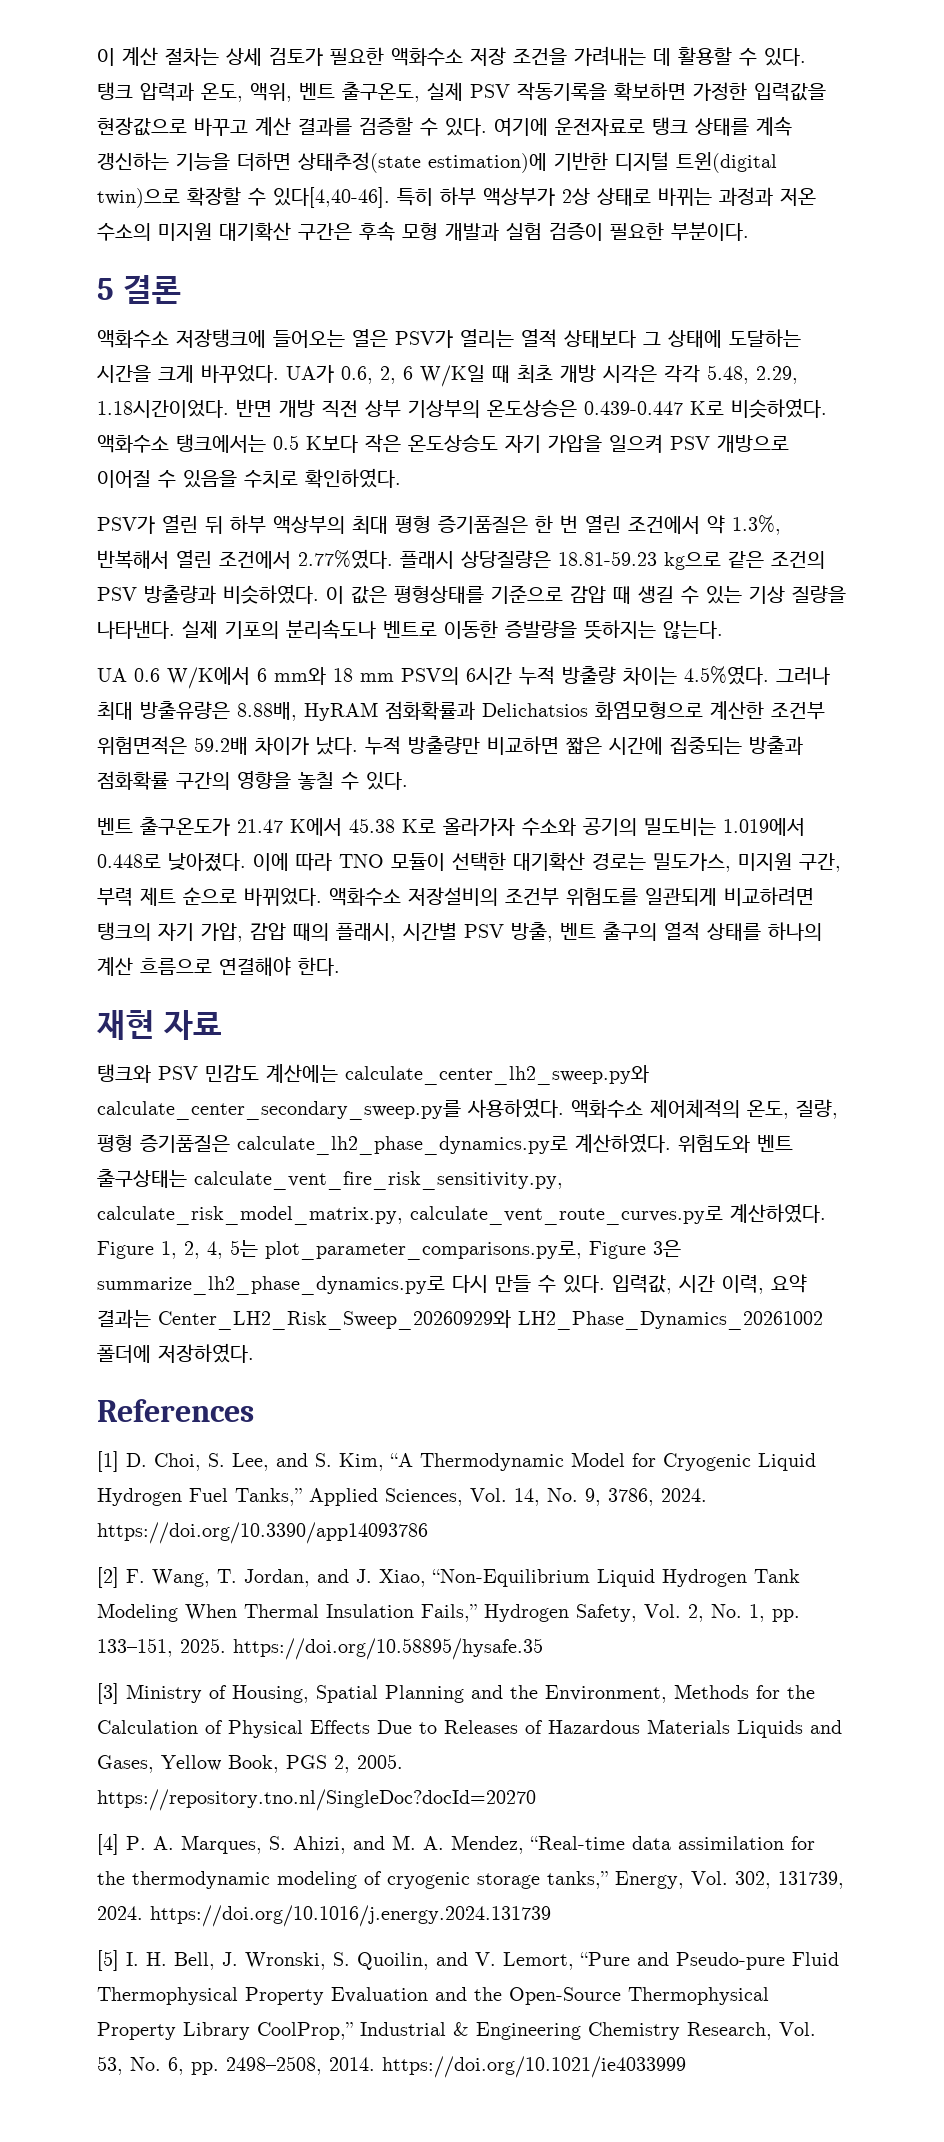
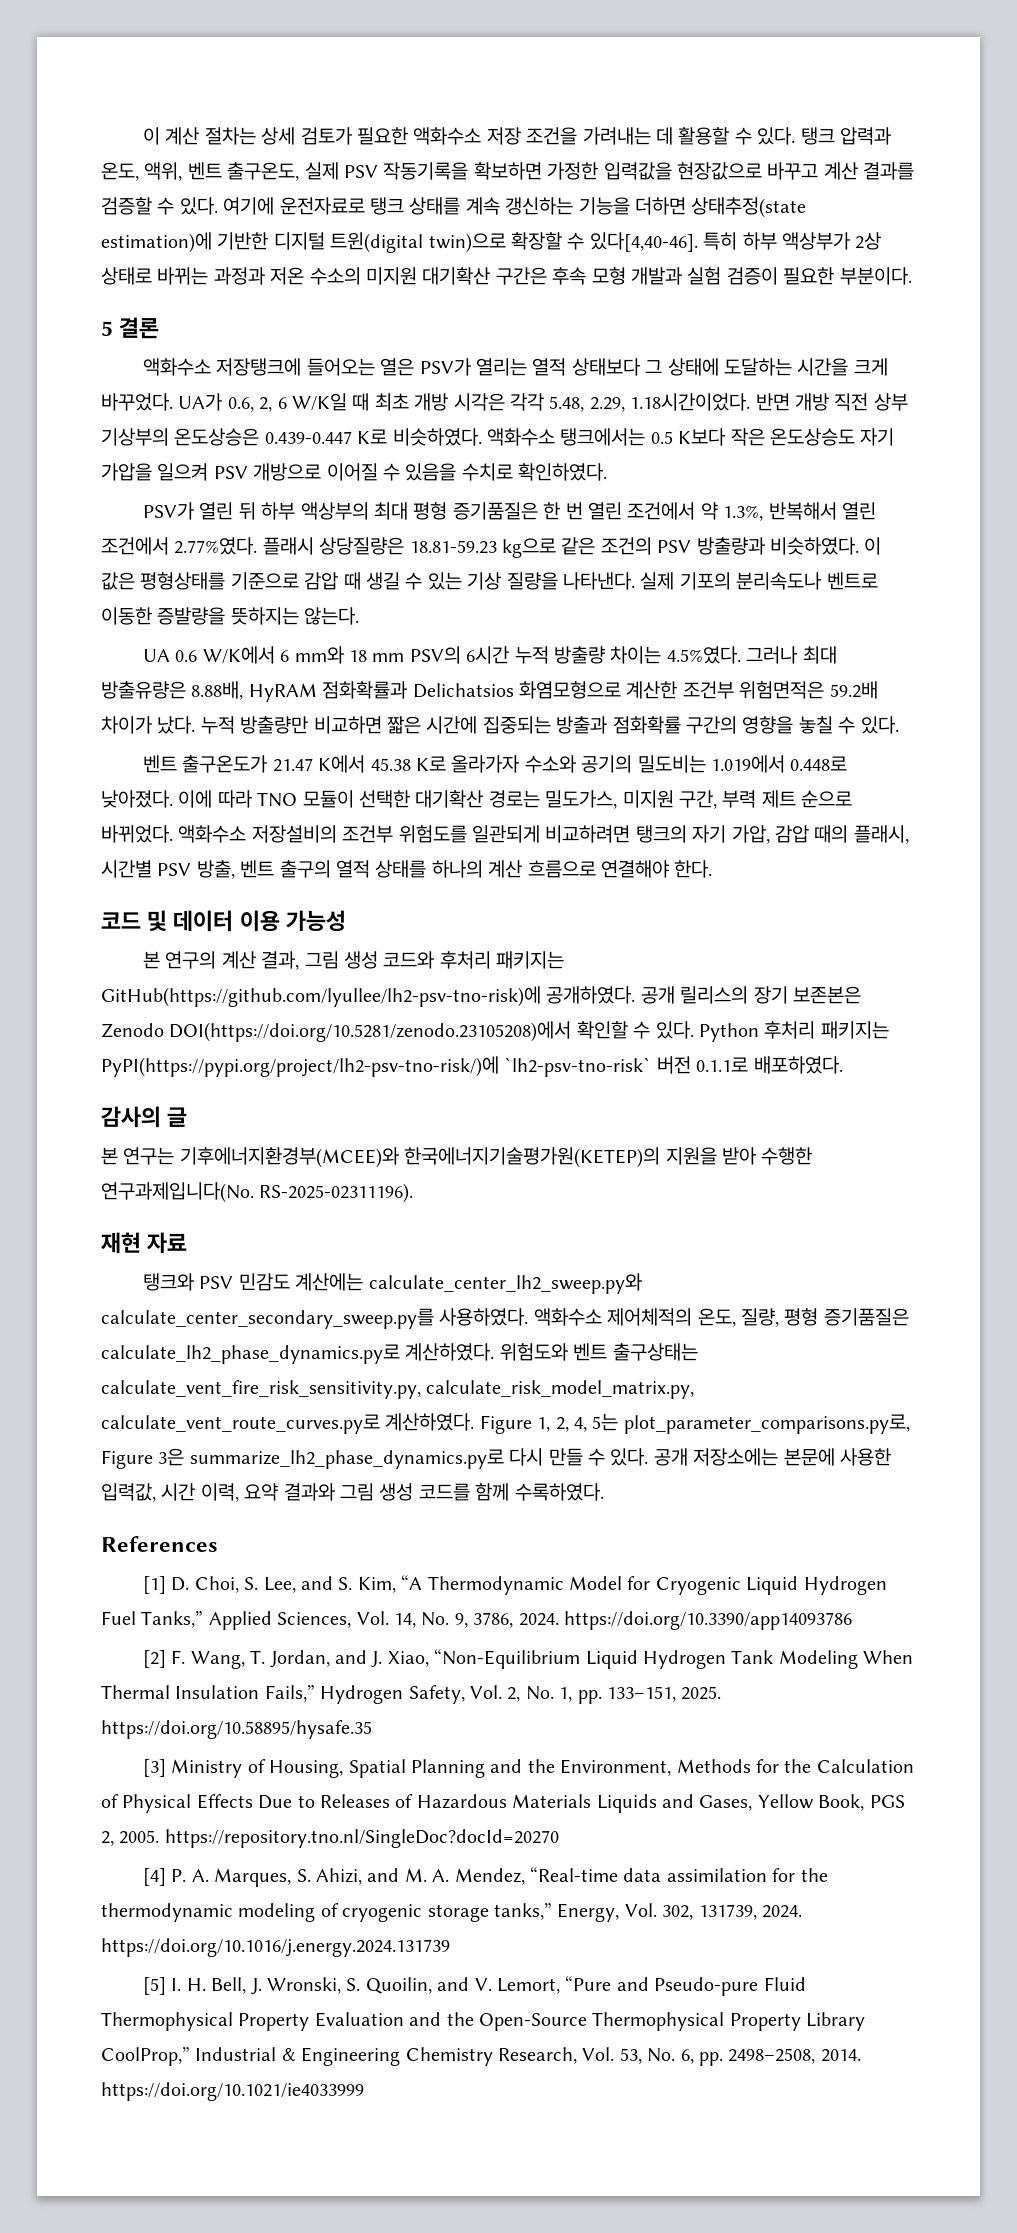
+ 코드 및 데이터 이용 가능성
+ 본 연구의 계산 결과, 그림 생성 코드와 후처리 패키지는 GitHub(https://github.com/lyullee/lh2-psv-tno-risk)에 공개하였다. 공개 릴리스의 장기 보존본은 Zenodo DOI(https://doi.org/10.5281/zenodo.23105208)에서 확인할 수 있다. Python 후처리 패키지는 PyPI(https://pypi.org/project/lh2-psv-tno-risk/)에 `lh2-psv-tno-risk` 버전 0.1.1로 배포하였다.
+ 감사의 글
+ 본 연구는 기후에너지환경부(MCEE)와 한국에너지기술평가원(KETEP)의 지원을 받아 수행한 연구과제입니다(No. RS-2025-02311196).
- 입력값, 시간 이력, 요약 결과는 Center_LH2_Risk_Sweep_20260929와 LH2_Phase_Dynamics_20261002 폴더에 저장하였다.
+ 공개 저장소에는 본문에 사용한 입력값, 시간 이력, 요약 결과와 그림 생성 코드를 함께 수록하였다.

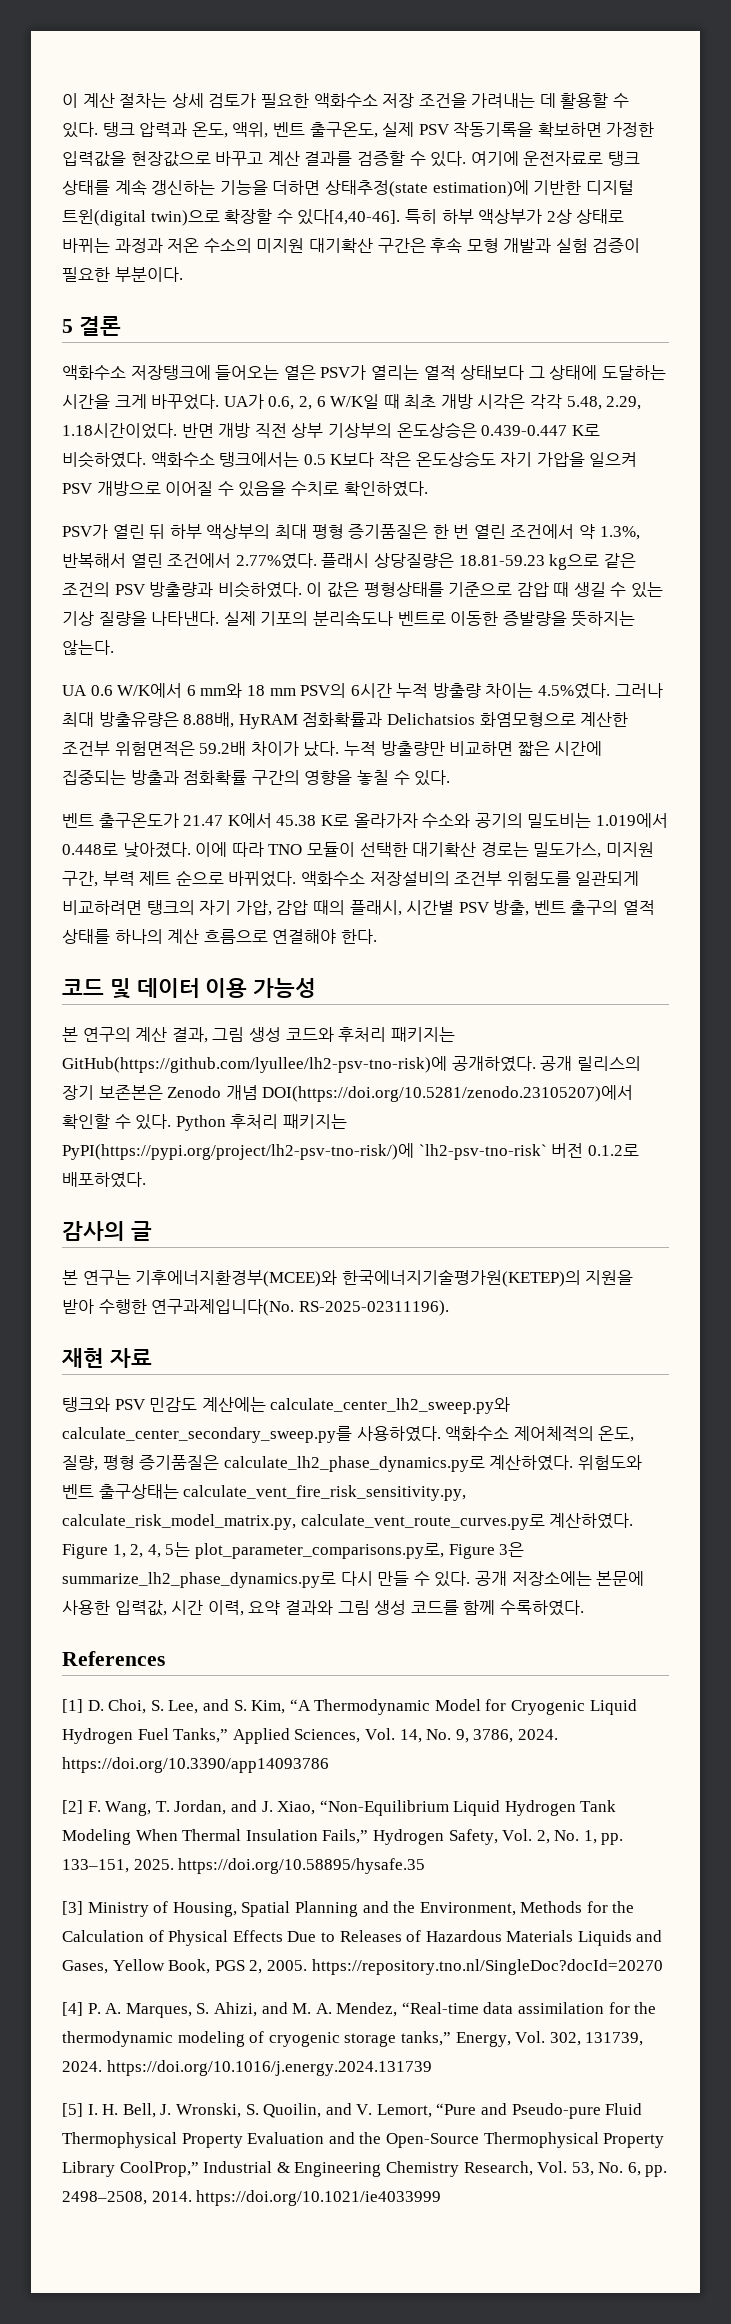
- 공개 릴리스의 장기 보존본은 Zenodo DOI(https://doi.org/10.5281/zenodo.23105208)에서 확인할 수 있다.
+ 공개 릴리스의 장기 보존본은 Zenodo 개념 DOI(https://doi.org/10.5281/zenodo.23105207)에서 확인할 수 있다.
- Python 후처리 패키지는 PyPI(https://pypi.org/project/lh2-psv-tno-risk/)에 `lh2-psv-tno-risk` 버전 0.1.1로 배포하였다.
+ Python 후처리 패키지는 PyPI(https://pypi.org/project/lh2-psv-tno-risk/)에 `lh2-psv-tno-risk` 버전 0.1.2로 배포하였다.

